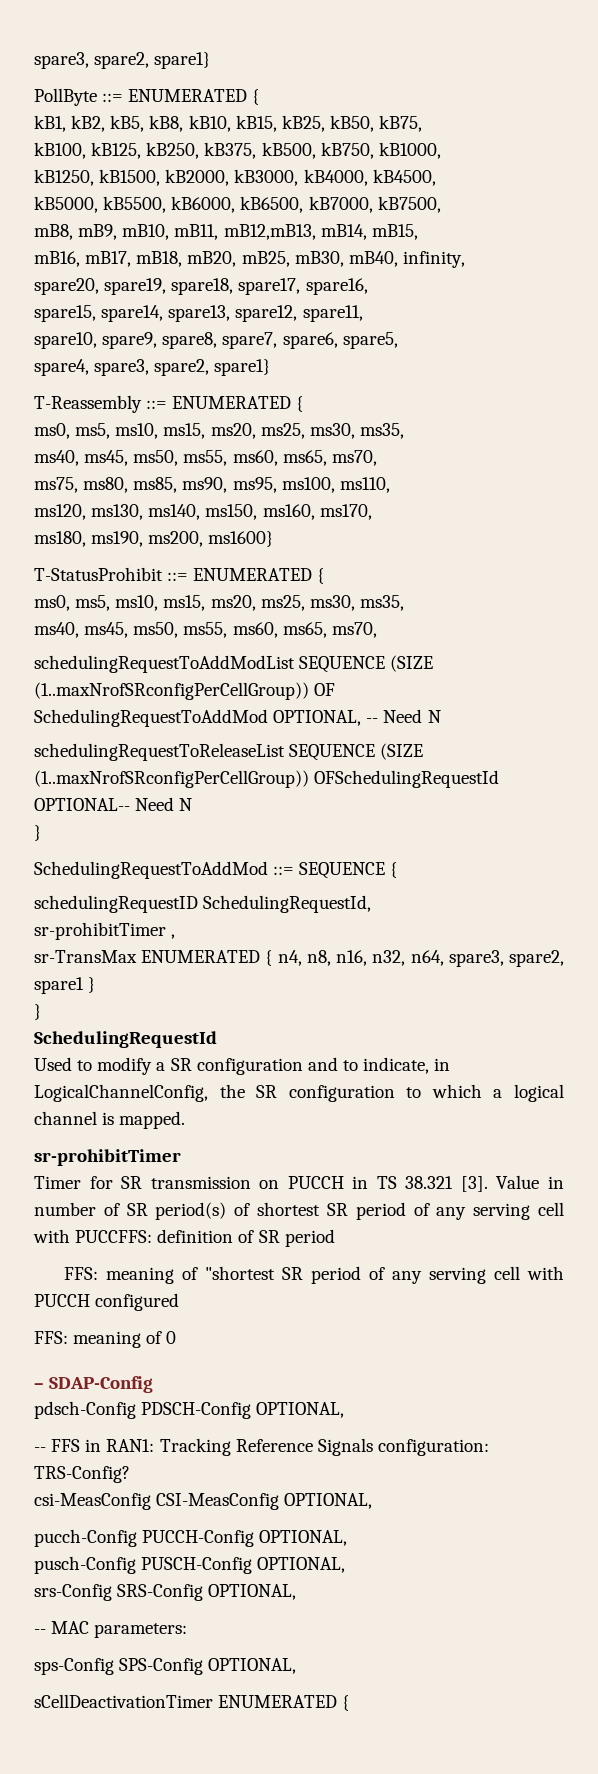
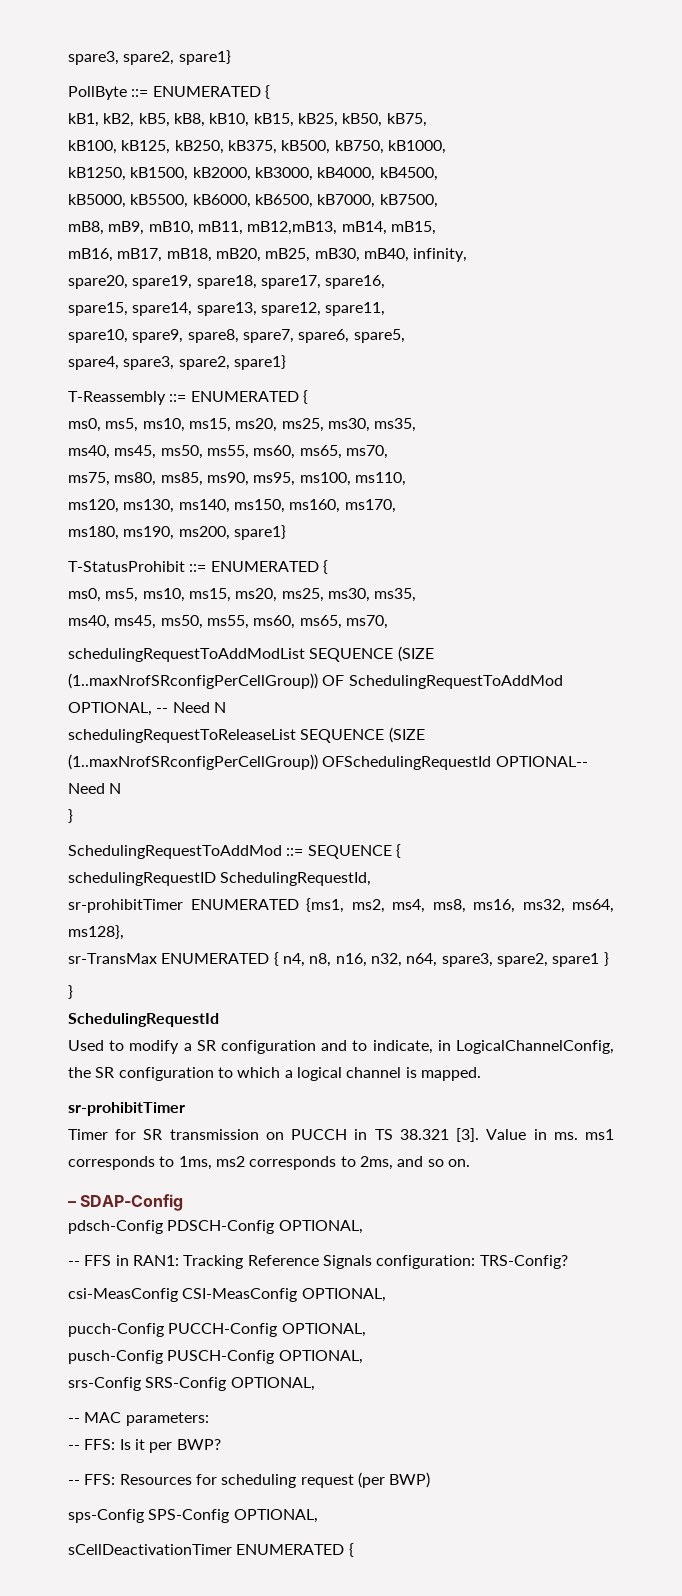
- ms180, ms190, ms200, ms1600}
+ ms180, ms190, ms200, spare1}
- sr-prohibitTimer ,
+ sr-prohibitTimer ENUMERATED {ms1, ms2, ms4, ms8, ms16, ms32, ms64, ms128},
- Value in number of SR period(s) of shortest SR period of any serving cell with PUCCFFS: definition of SR period
- FFS: meaning of "shortest SR period of any serving cell with PUCCH configured
- FFS: meaning of 0
+ Value in ms. ms1 corresponds to 1ms, ms2 corresponds to 2ms, and so on.
+ -- FFS: Is it per BWP?
+ -- FFS: Resources for scheduling request (per BWP)

